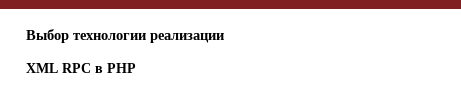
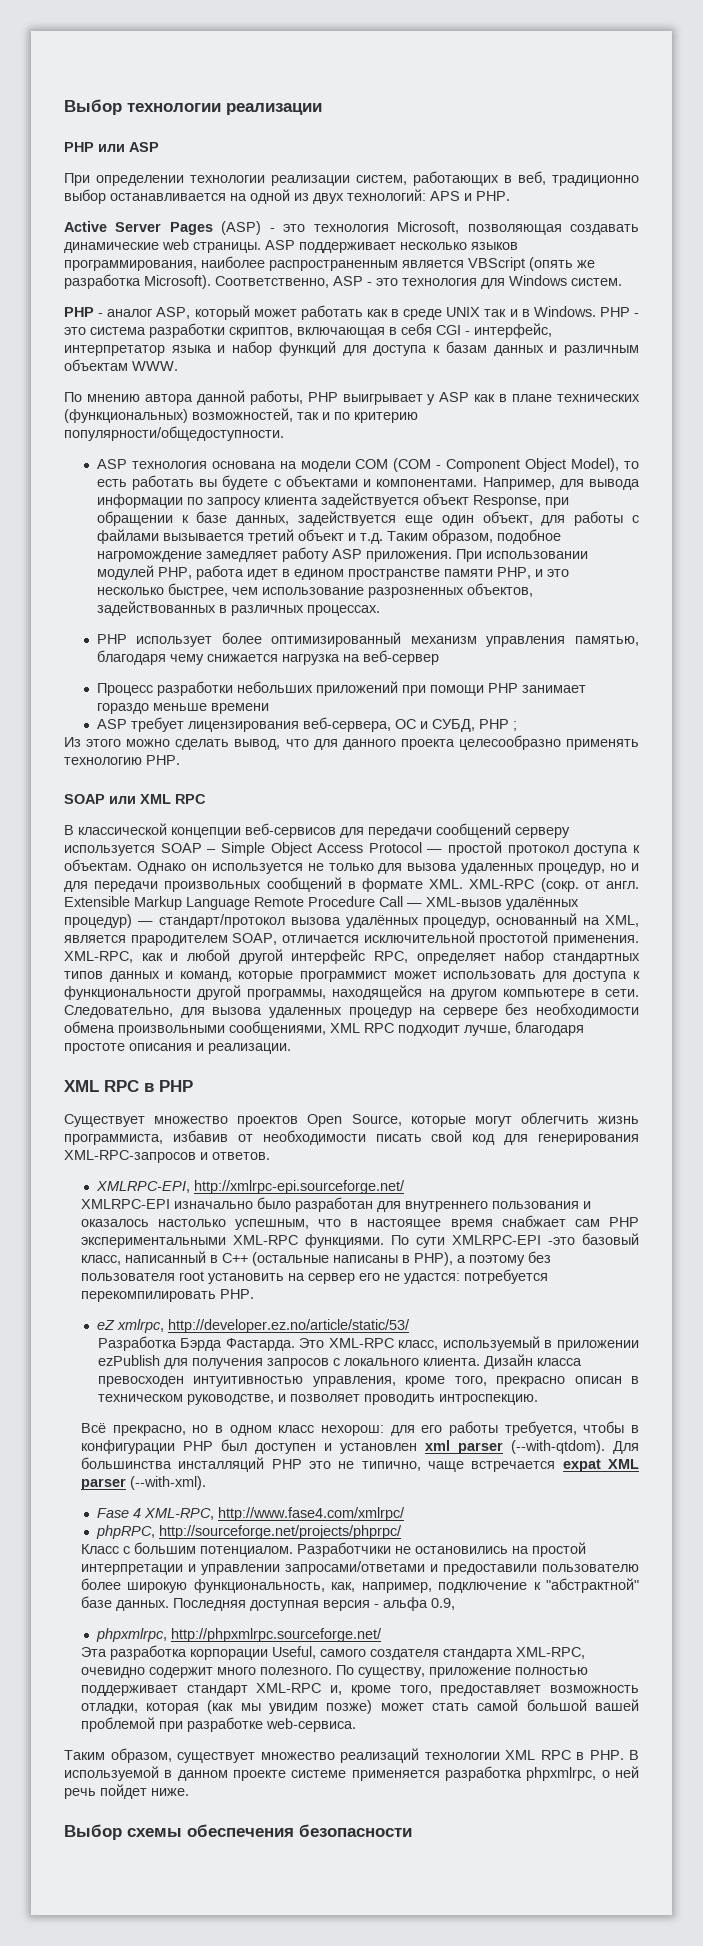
+ PHP или ASP
+ При определении технологии реализации систем, работающих в веб, традиционно выбор останавливается на одной из двух технологий: APS и PHP.
+ Active Server Pages (ASP) - это технология Microsoft, позволяющая создавать динамические web страницы. ASP поддерживает несколько языков программирования, наиболее распространенным является VBScript (опять же разработка Microsoft). Соответственно, ASP - это технология для Windows систем.
+ PHP - аналог ASP, который может работать как в среде UNIX так и в Windows. PHP - это система разработки скриптов, включающая в себя CGI - интерфейс, интерпретатор языка и набор функций для доступа к базам данных и различным объектам WWW.
+ По мнению автора данной работы, PHP выигрывает у ASP как в плане технических (функциональных) возможностей, так и по критерию популярности/общедоступности.
+ ASP технология основана на модели COM (COM - Component Object Model), то есть работать вы будете с объектами и компонентами. Например, для вывода информации по запросу клиента задействуется объект Response, при обращении к базе данных, задействуется еще один объект, для работы с файлами вызывается третий объект и т.д. Таким образом, подобное нагромождение замедляет работу ASP приложения. При использовании модулей PHP, работа идет в едином пространстве памяти PHP, и это несколько быстрее, чем использование разрозненных объектов, задействованных в различных процессах.
+ PHP использует более оптимизированный механизм управления памятью, благодаря чему снижается нагрузка на веб-сервер
+ Процесс разработки небольших приложений при помощи PHP занимает гораздо меньше времени
+ ASP требует лицензирования веб-сервера, ОС и СУБД, PHP ;
+ Из этого можно сделать вывод, что для данного проекта целесообразно применять технологию PHP.
+ SOAP или XML RPC
+ В классической концепции веб-сервисов для передачи сообщений серверу используется SOAP – Simple Object Access Protocol — простой протокол доступа к объектам. Однако он используется не только для вызова удаленных процедур, но и для передачи произвольных сообщений в формате XML. XML-RPC (сокр. от англ. Extensible Markup Language Remote Procedure Call — XML-вызов удалённых процедур) — стандарт/протокол вызова удалённых процедур, основанный на XML, является прародителем SOAP, отличается исключительной простотой применения. XML-RPC, как и любой другой интерфейс RPC, определяет набор стандартных типов данных и команд, которые программист может использовать для доступа к функциональности другой программы, находящейся на другом компьютере в сети. Следовательно, для вызова удаленных процедур на сервере без необходимости обмена произвольными сообщениями, XML RPC подходит лучше, благодаря простоте описания и реализации.
  XML RPC в PHP
+ Существует множество проектов Open Source, которые могут облегчить жизнь программиста, избавив от необходимости писать свой код для генерирования XML-RPC-запросов и ответов.
+ XMLRPC-EPI, http://xmlrpc-epi.sourceforge.net/
+ XMLRPC-EPI изначально было разработан для внутреннего пользования и оказалось настолько успешным, что в настоящее время снабжает сам PHP экспериментальными XML-RPC функциями. По сути XMLRPC-EPI -это базовый класс, написанный в C++ (остальные написаны в PHP), а поэтому без пользователя root установить на сервер его не удастся: потребуется перекомпилировать PHP.
+ eZ xmlrpc, http://developer.ez.no/article/static/53/
+ Разработка Бэрда Фастарда. Это XML-RPC класс, используемый в приложении ezPublish для получения запросов с локального клиента. Дизайн класса превосходен интуитивностью управления, кроме того, прекрасно описан в техническом руководстве, и позволяет проводить интроспекцию.
+ Всё прекрасно, но в одном класс нехорош: для его работы требуется, чтобы в конфигурации PHP был доступен и установлен xml parser (--with-qtdom). Для большинства инсталляций PHP это не типично, чаще встречается expat XML parser (--with-xml).
+ Fase 4 XML-RPC, http://www.fase4.com/xmlrpc/
+ phpRPC, http://sourceforge.net/projects/phprpc/
+ Класс с большим потенциалом. Разработчики не остановились на простой интерпретации и управлении запросами/ответами и предоставили пользователю более широкую функциональность, как, например, подключение к "абстрактной" базе данных. Последняя доступная версия - альфа 0.9,
+ phpxmlrpc, http://phpxmlrpc.sourceforge.net/
+ Эта разработка корпорации Useful, самого создателя стандарта XML-RPC, очевидно содержит много полезного. По существу, приложение полностью поддерживает стандарт XML-RPC и, кроме того, предоставляет возможность отладки, которая (как мы увидим позже) может стать самой большой вашей проблемой при разработке web-сервиса.
+ Таким образом, существует множество реализаций технологии XML RPC в PHP. В используемой в данном проекте системе применяется разработка phpxmlrpc, о ней речь пойдет ниже.
+ Выбор схемы обеспечения безопасности

